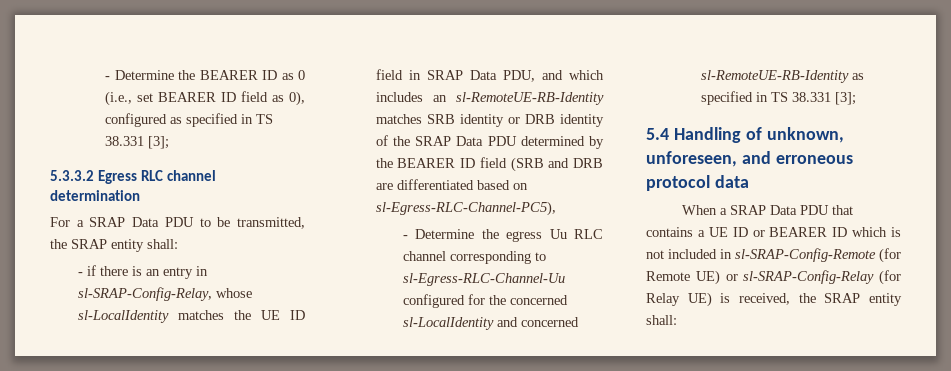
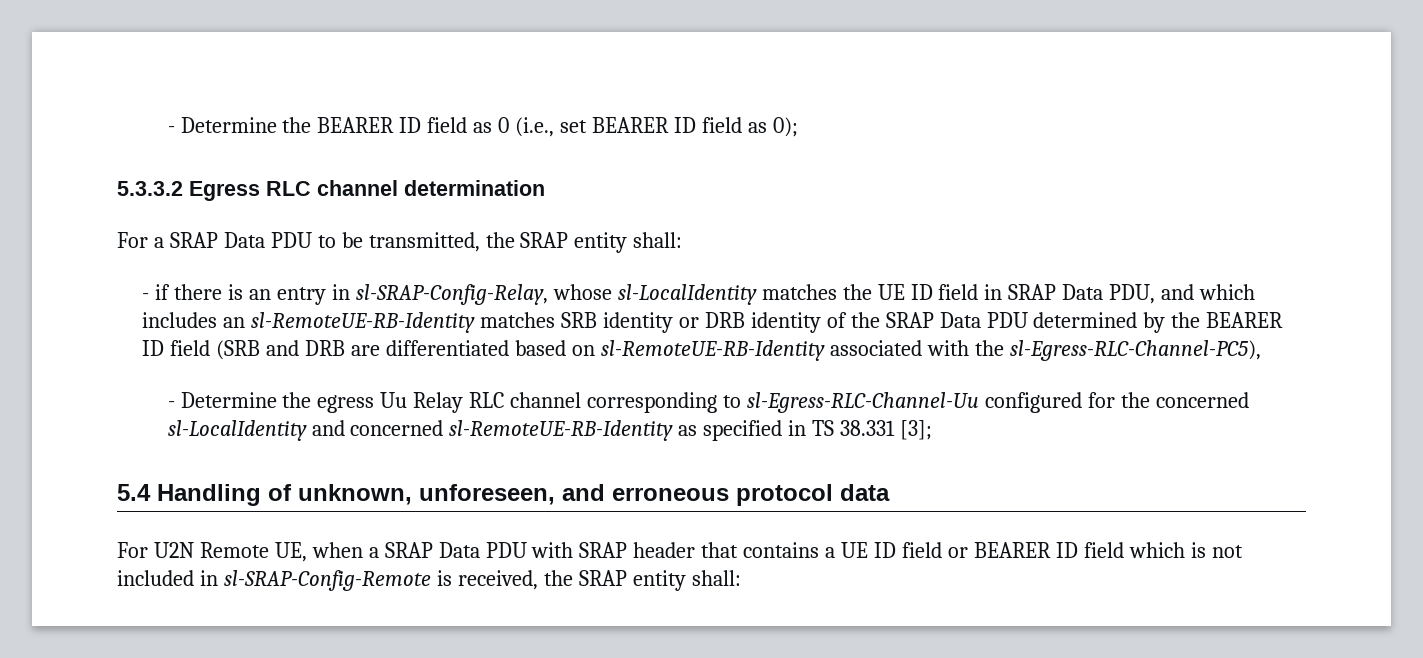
- - Determine the BEARER ID as 0 (i.e., set BEARER ID field as 0), configured as specified in TS 38.331 [3];
+ - Determine the BEARER ID field as 0 (i.e., set BEARER ID field as 0);
- - if there is an entry in sl-SRAP-Config-Relay, whose sl-LocalIdentity matches the UE ID field in SRAP Data PDU, and which includes an sl-RemoteUE-RB-Identity matches SRB identity or DRB identity of the SRAP Data PDU determined by the BEARER ID field (SRB and DRB are differentiated based on sl-Egress-RLC-Channel-PC5),
+ - if there is an entry in sl-SRAP-Config-Relay, whose sl-LocalIdentity matches the UE ID field in SRAP Data PDU, and which includes an sl-RemoteUE-RB-Identity matches SRB identity or DRB identity of the SRAP Data PDU determined by the BEARER ID field (SRB and DRB are differentiated based on sl-RemoteUE-RB-Identity associated with the sl-Egress-RLC-Channel-PC5),
- - Determine the egress Uu RLC channel corresponding to sl-Egress-RLC-Channel-Uu configured for the concerned sl-LocalIdentity and concerned sl-RemoteUE-RB-Identity as specified in TS 38.331 [3];
+ - Determine the egress Uu Relay RLC channel corresponding to sl-Egress-RLC-Channel-Uu configured for the concerned sl-LocalIdentity and concerned sl-RemoteUE-RB-Identity as specified in TS 38.331 [3];
- When a SRAP Data PDU that contains a UE ID or BEARER ID which is not included in sl-SRAP-Config-Remote (for Remote UE) or sl-SRAP-Config-Relay (for Relay UE) is received, the SRAP entity shall:
+ For U2N Remote UE, when a SRAP Data PDU with SRAP header that contains a UE ID field or BEARER ID field which is not included in sl-SRAP-Config-Remote is received, the SRAP entity shall:

